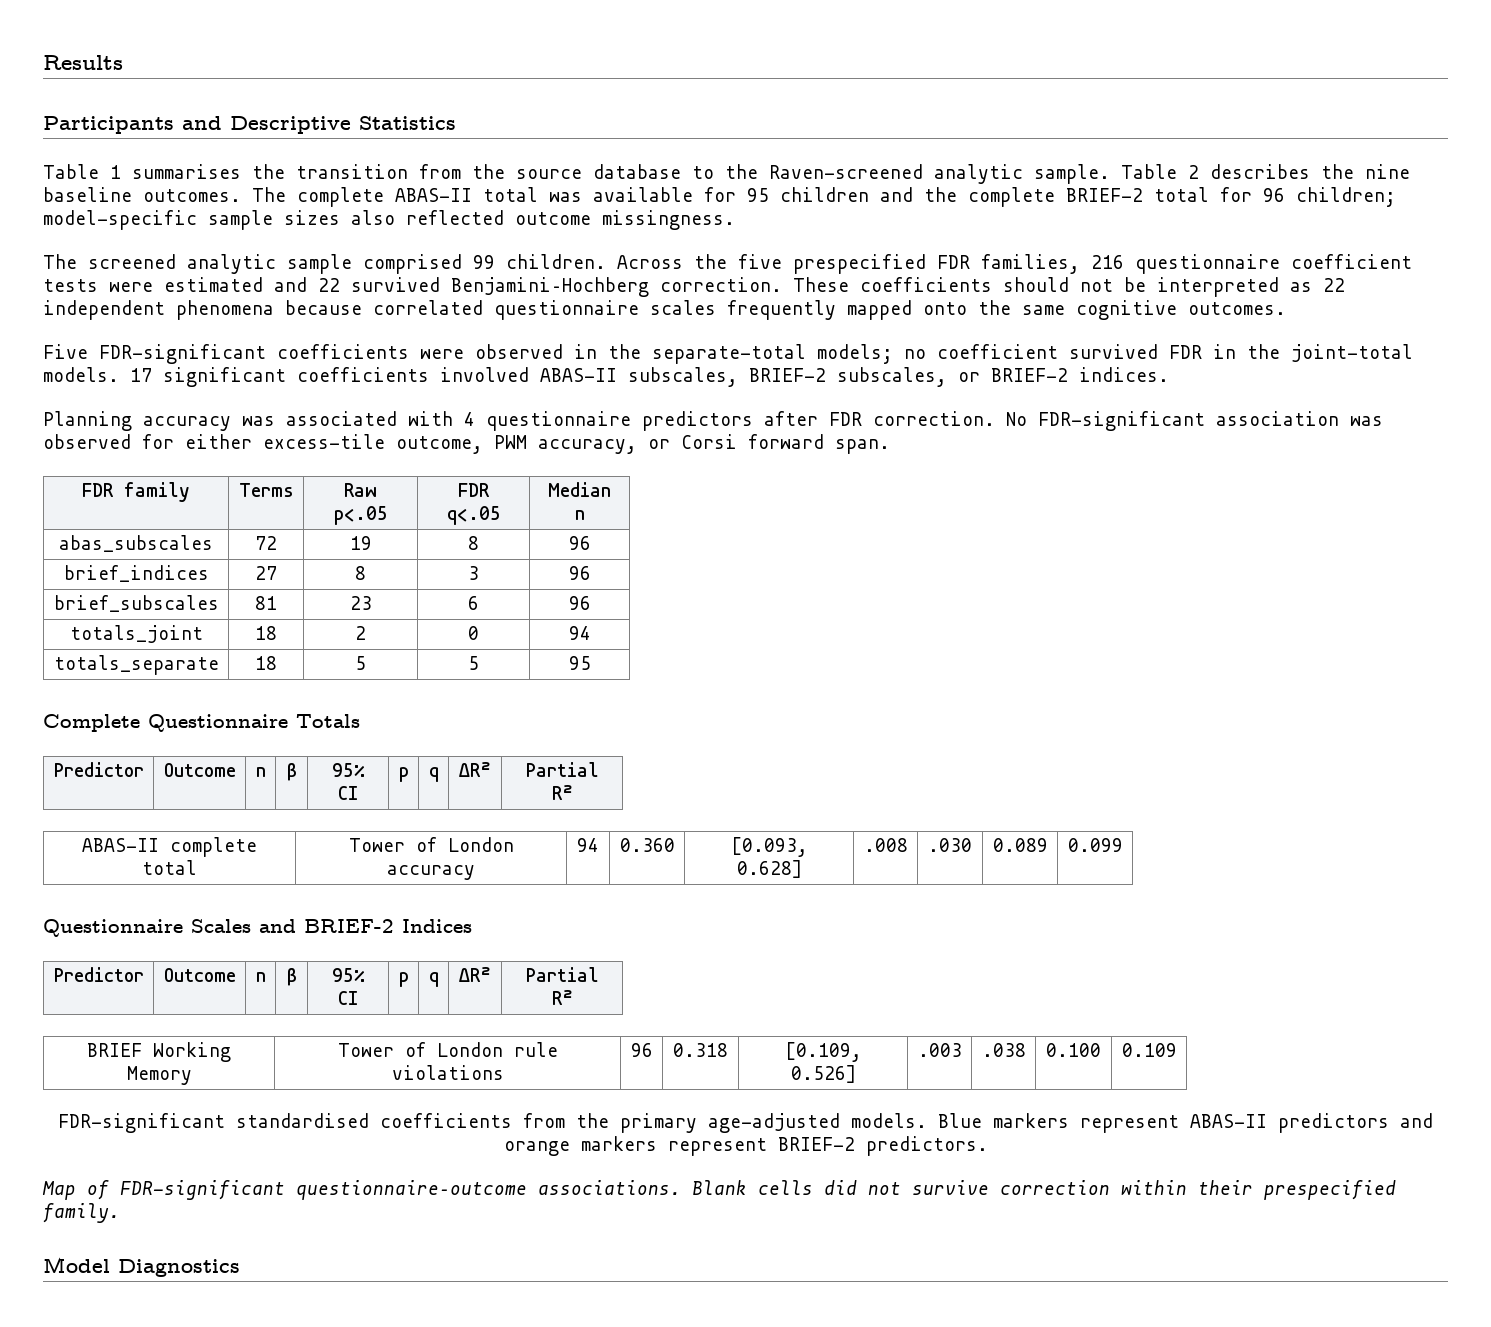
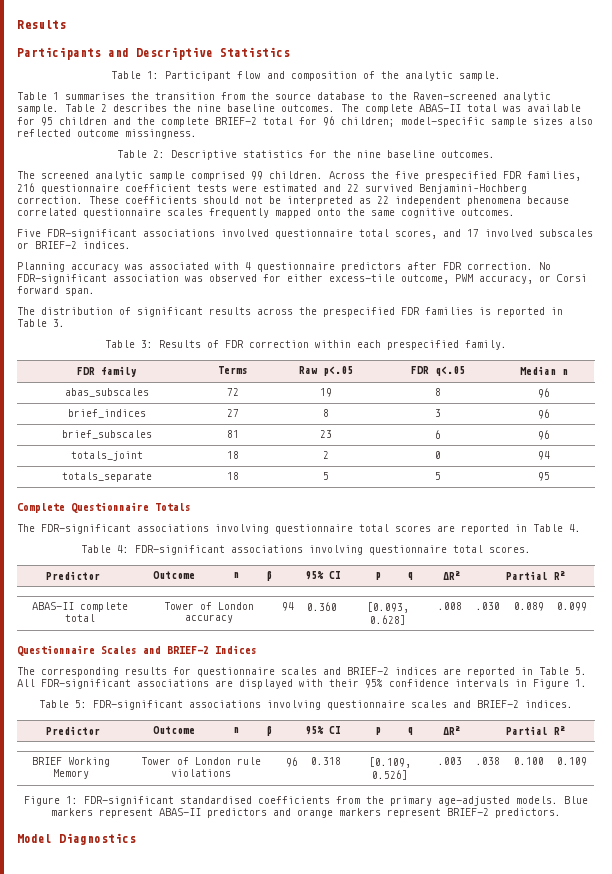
+ Table 1: Participant flow and composition of the analytic sample.
+ Table 2: Descriptive statistics for the nine baseline outcomes.
- Five FDR-significant coefficients were observed in the separate-total models; no coefficient survived FDR in the joint-total models. 17 significant coefficients involved ABAS-II subscales, BRIEF-2 subscales, or BRIEF-2 indices.
+ Five FDR-significant associations involved questionnaire total scores, and 17 involved subscales or BRIEF-2 indices.
+ The distribution of significant results across the prespecified FDR families is reported in Table 3.
+ Table 3: Results of FDR correction within each prespecified family.
+ The FDR-significant associations involving questionnaire total scores are reported in Table 4.
+ Table 4: FDR-significant associations involving questionnaire total scores.
+ The corresponding results for questionnaire scales and BRIEF-2 indices are reported in Table 5. All FDR-significant associations are displayed with their 95% confidence intervals in Figure 1.
+ Table 5: FDR-significant associations involving questionnaire scales and BRIEF-2 indices.
- FDR-significant standardised coefficients from the primary age-adjusted models.
+ Figure 1: FDR-significant standardised coefficients from the primary age-adjusted models.
- Map of FDR-significant questionnaire–outcome associations. Blank cells did not survive correction within their prespecified family.

